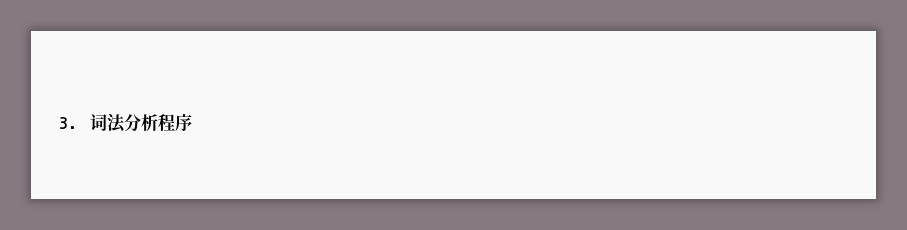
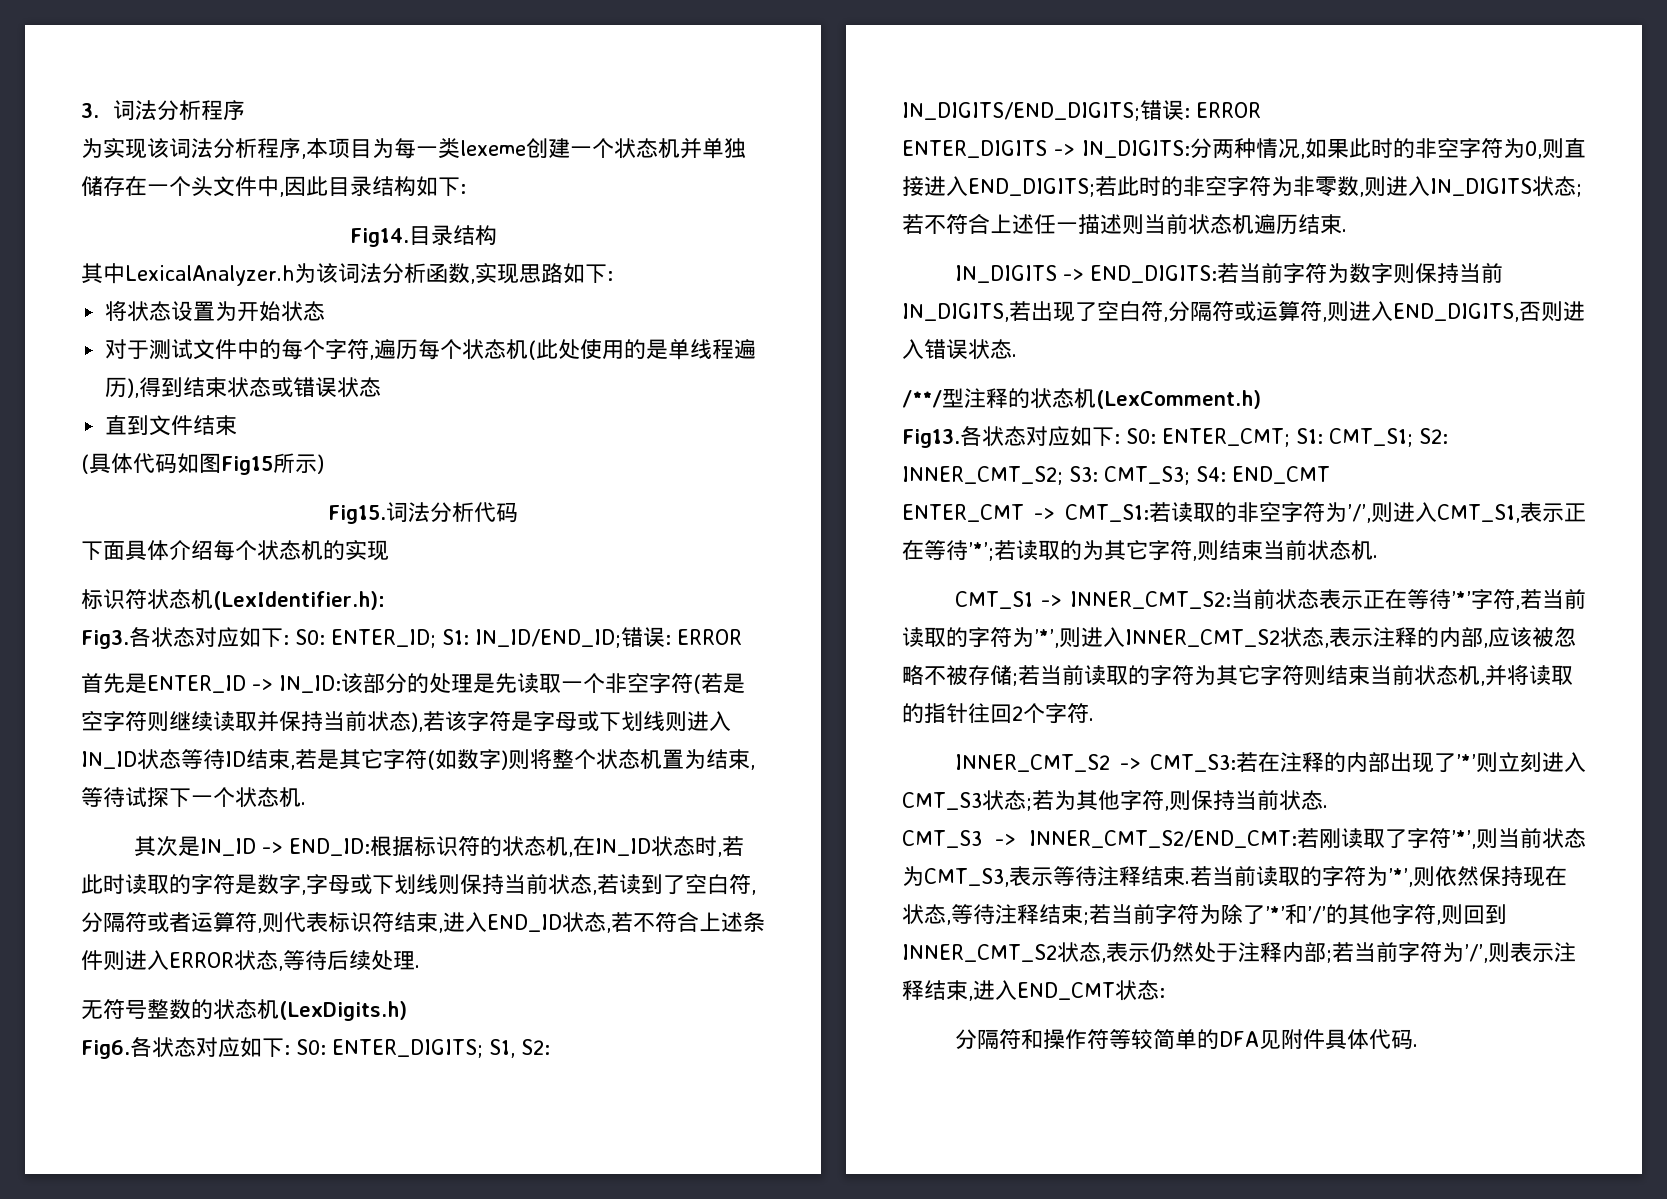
+ 为实现该词法分析程序,本项目为每一类lexeme创建一个状态机并单独储存在一个头文件中,因此目录结构如下:
+ Fig14.目录结构
+ 其中LexicalAnalyzer.h为该词法分析函数,实现思路如下:
+ 将状态设置为开始状态
+ 对于测试文件中的每个字符,遍历每个状态机(此处使用的是单线程遍历),得到结束状态或错误状态
+ 直到文件结束
+ (具体代码如图Fig15所示)
+ Fig15.词法分析代码
+ 下面具体介绍每个状态机的实现
+ 标识符状态机(LexIdentifier.h):
+ Fig3.各状态对应如下: S0: ENTER_ID; S1: IN_ID/END_ID;错误: ERROR
+ 首先是ENTER_ID -> IN_ID:该部分的处理是先读取一个非空字符(若是空字符则继续读取并保持当前状态),若该字符是字母或下划线则进入IN_ID状态等待ID结束,若是其它字符(如数字)则将整个状态机置为结束,等待试探下一个状态机.
+ 其次是IN_ID -> END_ID:根据标识符的状态机,在IN_ID状态时,若此时读取的字符是数字,字母或下划线则保持当前状态,若读到了空白符,分隔符或者运算符,则代表标识符结束,进入END_ID状态,若不符合上述条件则进入ERROR状态,等待后续处理.
+ 无符号整数的状态机(LexDigits.h)
+ Fig6.各状态对应如下: S0: ENTER_DIGITS; S1, S2: IN_DIGITS/END_DIGITS;错误: ERROR
+ ENTER_DIGITS -> IN_DIGITS:分两种情况,如果此时的非空字符为0,则直接进入END_DIGITS;若此时的非空字符为非零数,则进入IN_DIGITS状态;若不符合上述任一描述则当前状态机遍历结束.
+ IN_DIGITS -> END_DIGITS:若当前字符为数字则保持当前IN_DIGITS,若出现了空白符,分隔符或运算符,则进入END_DIGITS,否则进入错误状态.
+ /**/型注释的状态机(LexComment.h)
+ Fig13.各状态对应如下: S0: ENTER_CMT; S1: CMT_S1; S2: INNER_CMT_S2; S3: CMT_S3; S4: END_CMT
+ ENTER_CMT -> CMT_S1:若读取的非空字符为’/’,则进入CMT_S1,表示正在等待’*’;若读取的为其它字符,则结束当前状态机.
+ CMT_S1 -> INNER_CMT_S2:当前状态表示正在等待’*’字符,若当前读取的字符为’*’,则进入INNER_CMT_S2状态,表示注释的内部,应该被忽略不被存储;若当前读取的字符为其它字符则结束当前状态机,并将读取的指针往回2个字符.
+ INNER_CMT_S2 -> CMT_S3:若在注释的内部出现了’*’则立刻进入CMT_S3状态;若为其他字符,则保持当前状态.
+ CMT_S3 -> INNER_CMT_S2/END_CMT:若刚读取了字符’*’,则当前状态为CMT_S3,表示等待注释结束.若当前读取的字符为’*’,则依然保持现在状态,等待注释结束;若当前字符为除了’*’和’/’的其他字符,则回到INNER_CMT_S2状态,表示仍然处于注释内部;若当前字符为’/’,则表示注释结束,进入END_CMT状态:
+ 分隔符和操作符等较简单的DFA见附件具体代码.

